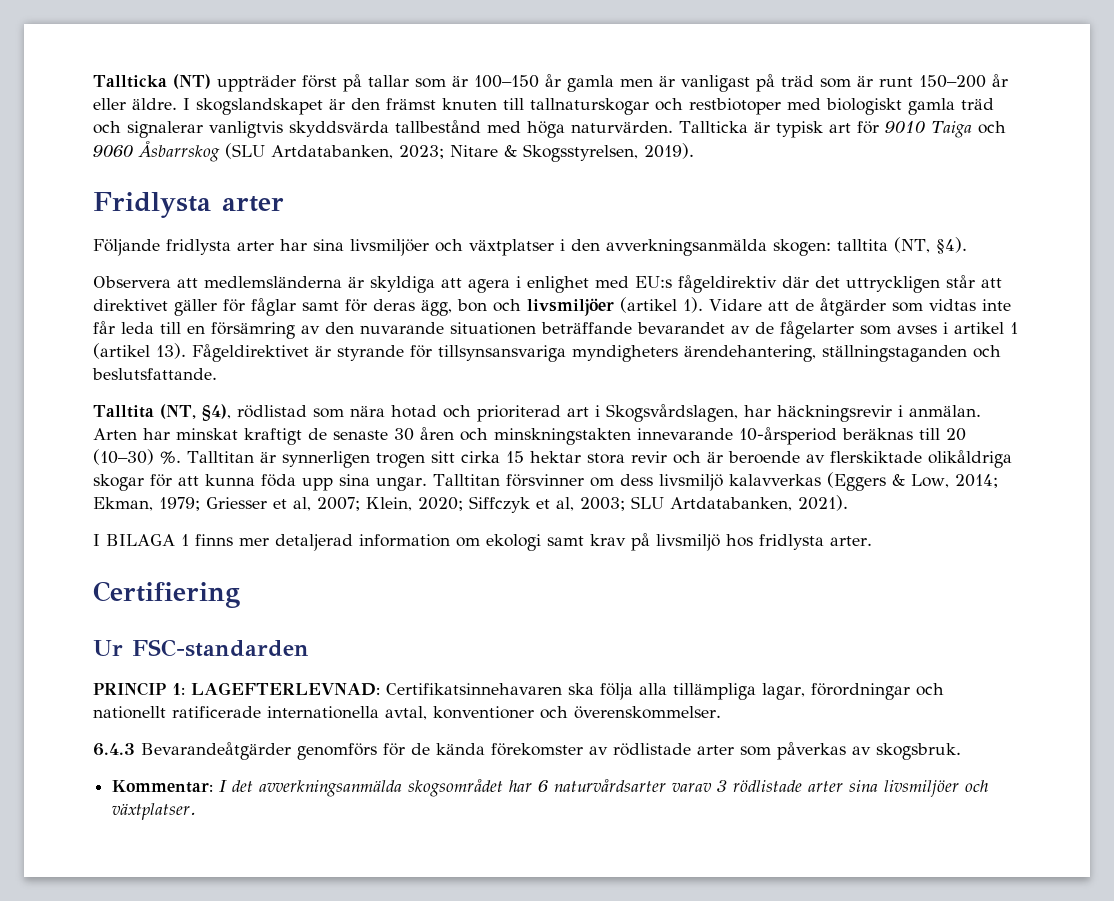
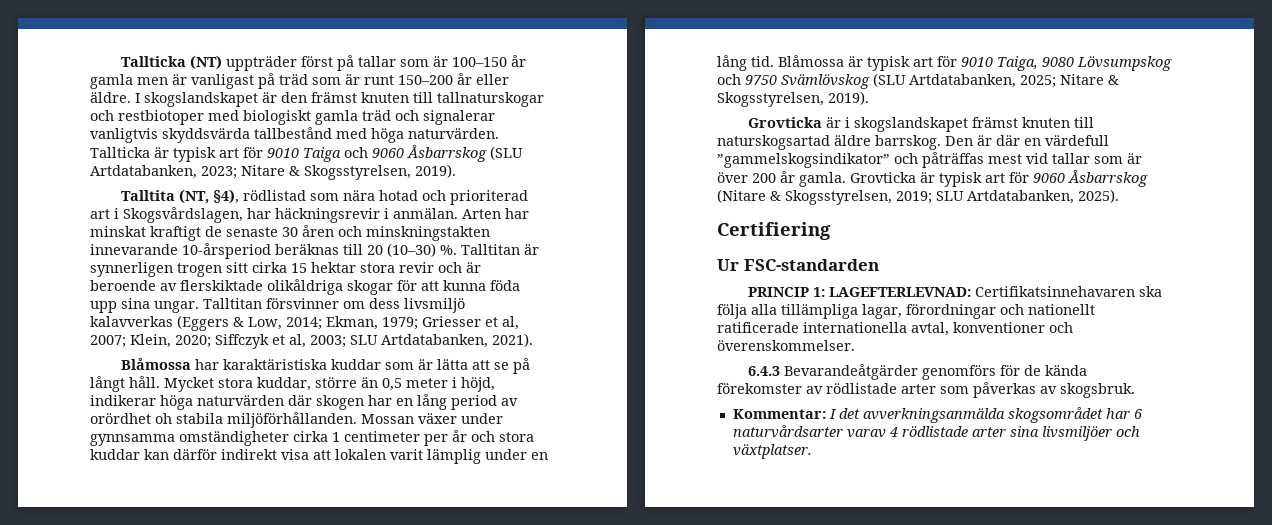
- Fridlysta arter
- Följande fridlysta arter har sina livsmiljöer och växtplatser i den avverkningsanmälda skogen: talltita (NT, §4).
- Observera att medlemsländerna är skyldiga att agera i enlighet med EU:s fågeldirektiv där det uttryckligen står att direktivet gäller för fåglar samt för deras ägg, bon och livsmiljöer (artikel 1). Vidare att de åtgärder som vidtas inte får leda till en försämring av den nuvarande situationen beträffande bevarandet av de fågelarter som avses i artikel 1 (artikel 13). Fågeldirektivet är styrande för tillsynsansvariga myndigheters ärendehantering, ställningstaganden och beslutsfattande.
- I BILAGA 1 finns mer detaljerad information om ekologi samt krav på livsmiljö hos fridlysta arter.
+ Blåmossa har karaktäristiska kuddar som är lätta att se på långt håll. Mycket stora kuddar, större än 0,5 meter i höjd, indikerar höga naturvärden där skogen har en lång period av orördhet oh stabila miljöförhållanden. Mossan växer under gynnsamma omständigheter cirka 1 centimeter per år och stora kuddar kan därför indirekt visa att lokalen varit lämplig under en lång tid. Blåmossa är typisk art för 9010 Taiga, 9080 Lövsumpskog och 9750 Svämlövskog (SLU Artdatabanken, 2025; Nitare & Skogsstyrelsen, 2019).
+ Grovticka är i skogslandskapet främst knuten till naturskogsartad äldre barrskog. Den är där en värdefull ”gammelskogsindikator” och påträffas mest vid tallar som är över 200 år gamla. Grovticka är typisk art för 9060 Åsbarrskog (Nitare & Skogsstyrelsen, 2019; SLU Artdatabanken, 2025).
- Kommentar: I det avverkningsanmälda skogsområdet har 6 naturvårdsarter varav 3 rödlistade arter sina livsmiljöer och växtplatser.
+ Kommentar: I det avverkningsanmälda skogsområdet har 6 naturvårdsarter varav 4 rödlistade arter sina livsmiljöer och växtplatser.

